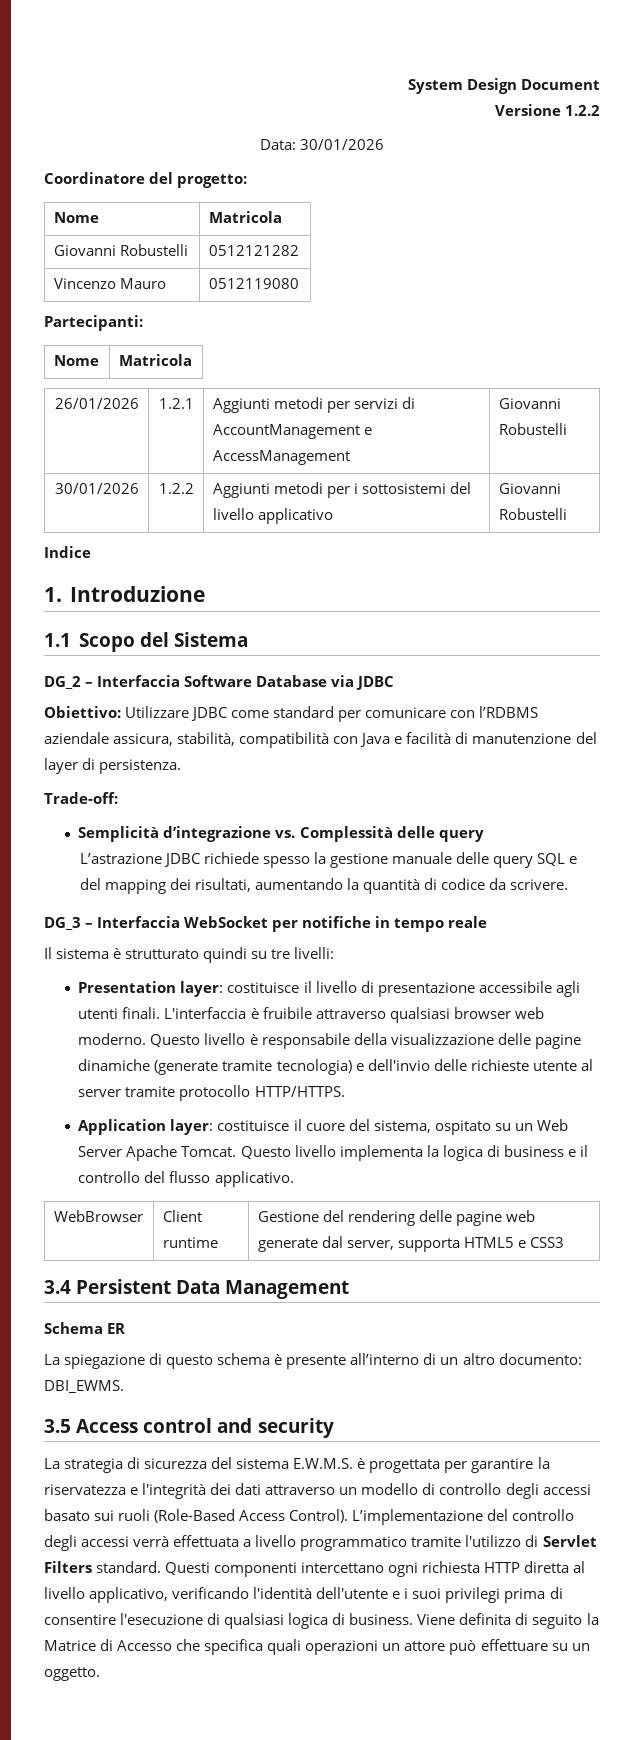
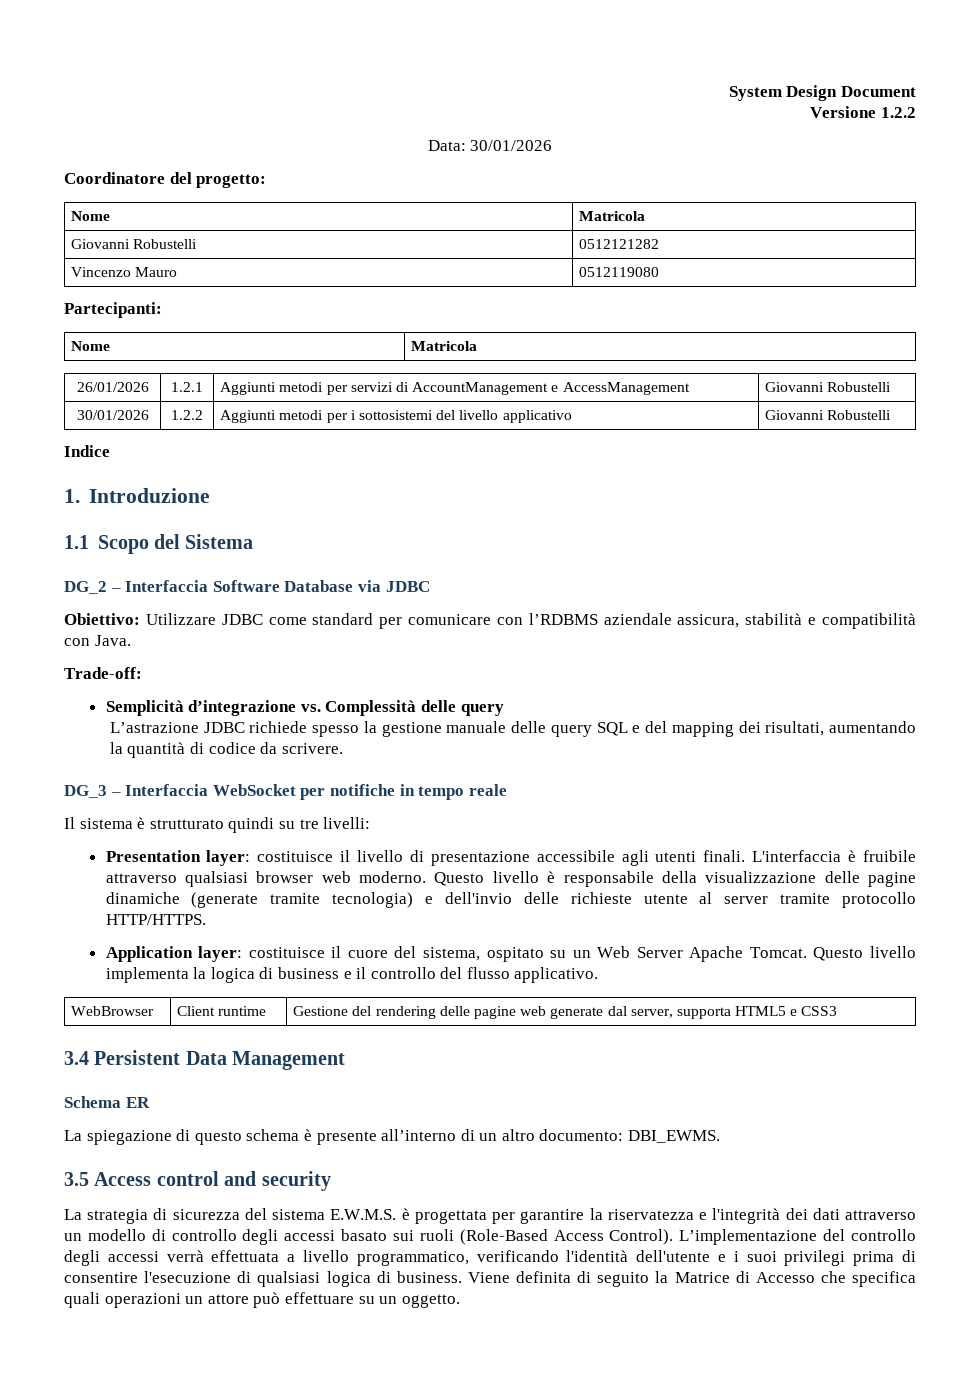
- Obiettivo: Utilizzare JDBC come standard per comunicare con l’RDBMS aziendale assicura, stabilità, compatibilità con Java e facilità di manutenzione del layer di persistenza.
+ Obiettivo: Utilizzare JDBC come standard per comunicare con l’RDBMS aziendale assicura, stabilità e compatibilità con Java.
- L’implementazione del controllo degli accessi verrà effettuata a livello programmatico tramite l'utilizzo di Servlet Filters standard. Questi componenti intercettano ogni richiesta HTTP diretta al livello applicativo, verificando l'identità dell'utente e i suoi privilegi prima di consentire l'esecuzione di qualsiasi logica di business.
+ L’implementazione del controllo degli accessi verrà effettuata a livello programmatico, verificando l'identità dell'utente e i suoi privilegi prima di consentire l'esecuzione di qualsiasi logica di business.

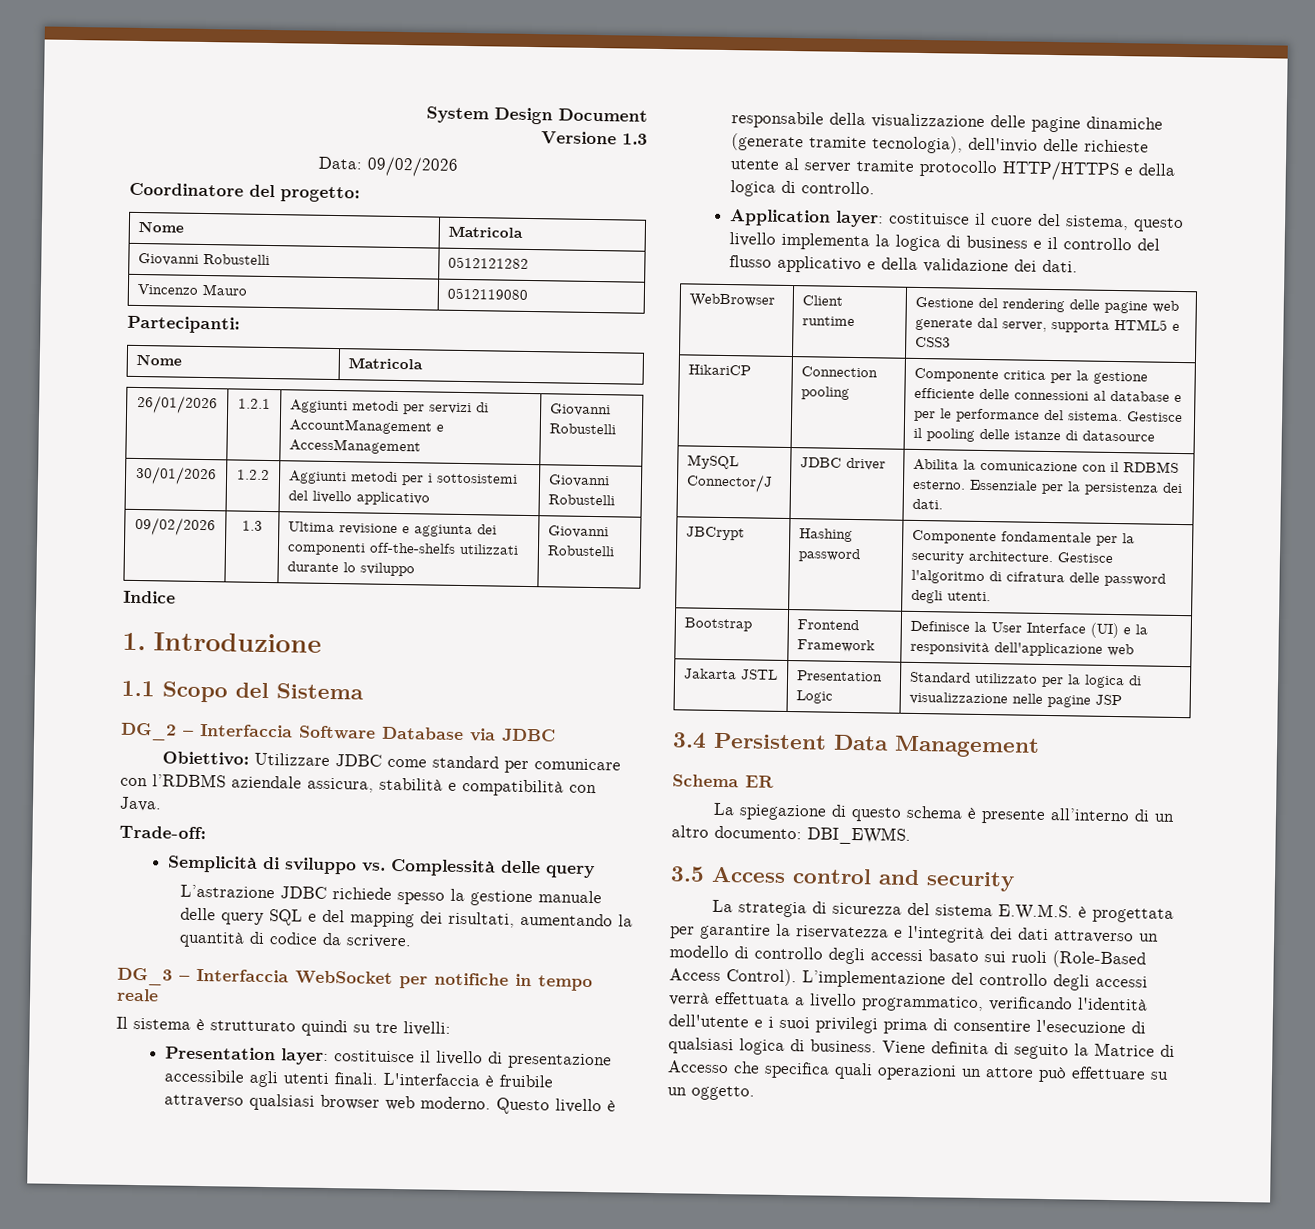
- Versione 1.2.2
+ Versione 1.3
- Data: 30/01/2026
+ Data: 09/02/2026
+ 09/02/2026 | 1.3 | Ultima revisione e aggiunta dei componenti off-the-shelfs utilizzati durante lo sviluppo | Giovanni Robustelli
- Semplicità d’integrazione vs. Complessità delle query
+ Semplicità di sviluppo vs. Complessità delle query
- Questo livello è responsabile della visualizzazione delle pagine dinamiche (generate tramite tecnologia) e dell'invio delle richieste utente al server tramite protocollo HTTP/HTTPS.
+ Questo livello è responsabile della visualizzazione delle pagine dinamiche (generate tramite tecnologia), dell'invio delle richieste utente al server tramite protocollo HTTP/HTTPS e della logica di controllo.
- Application layer: costituisce il cuore del sistema, ospitato su un Web Server Apache Tomcat. Questo livello implementa la logica di business e il controllo del flusso applicativo.
+ Application layer: costituisce il cuore del sistema, questo livello implementa la logica di business e il controllo del flusso applicativo e della validazione dei dati.
+ HikariCP | Connection pooling | Componente critica per la gestione efficiente delle connessioni al database e per le performance del sistema. Gestisce il pooling delle istanze di datasource
+ MySQL Connector/J | JDBC driver | Abilita la comunicazione con il RDBMS esterno. Essenziale per la persistenza dei dati.
+ JBCrypt | Hashing password | Componente fondamentale per la security architecture. Gestisce l'algoritmo di cifratura delle password degli utenti.
+ Bootstrap | Frontend Framework | Definisce la User Interface (UI) e la responsività dell'applicazione web
+ Jakarta JSTL | Presentation Logic | Standard utilizzato per la logica di visualizzazione nelle pagine JSP

